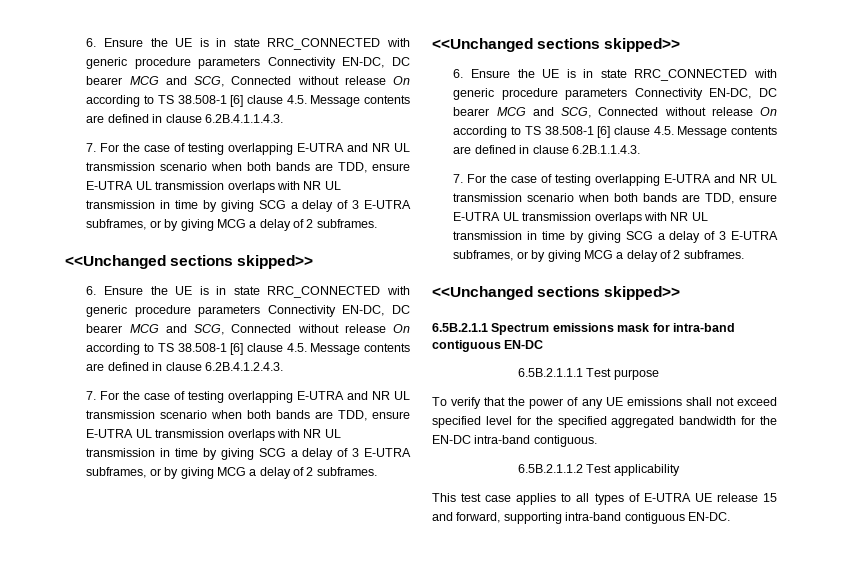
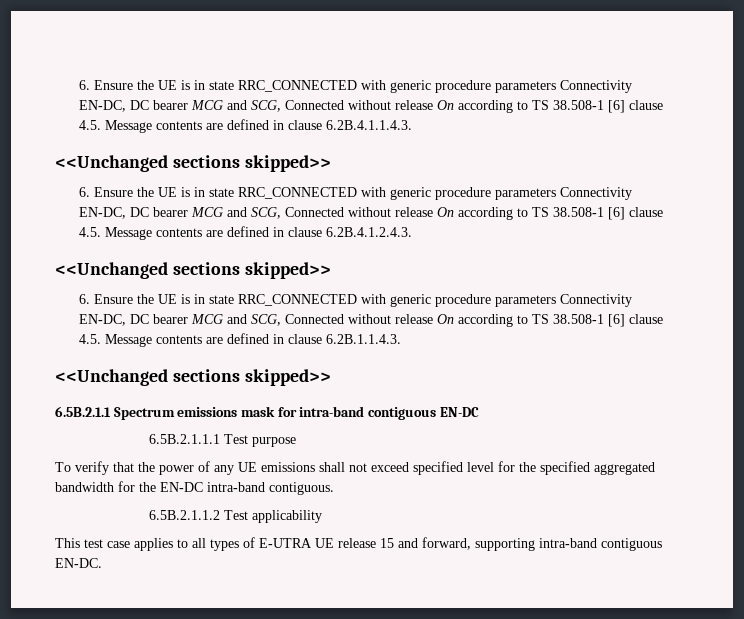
  6. Ensure the UE is in state RRC_CONNECTED with generic procedure parameters Connectivity EN-DC, DC bearer MCG and SCG, Connected without release On according to TS 38.508-1 [6] clause 4.5. Message contents are defined in clause 6.2B.4.1.1.4.3.
- 7. For the case of testing overlapping E-UTRA and NR UL transmission scenario when both bands are TDD, ensure E-UTRA UL transmission overlaps with NR UL transmission in time by giving SCG a delay of 3 E-UTRA subframes, or by giving MCG a delay of 2 subframes.
  6. Ensure the UE is in state RRC_CONNECTED with generic procedure parameters Connectivity EN-DC, DC bearer MCG and SCG, Connected without release On according to TS 38.508-1 [6] clause 4.5. Message contents are defined in clause 6.2B.4.1.2.4.3.
- 7. For the case of testing overlapping E-UTRA and NR UL transmission scenario when both bands are TDD, ensure E-UTRA UL transmission overlaps with NR UL transmission in time by giving SCG a delay of 3 E-UTRA subframes, or by giving MCG a delay of 2 subframes.
  6. Ensure the UE is in state RRC_CONNECTED with generic procedure parameters Connectivity EN-DC, DC bearer MCG and SCG, Connected without release On according to TS 38.508-1 [6] clause 4.5. Message contents are defined in clause 6.2B.1.1.4.3.
- 7. For the case of testing overlapping E-UTRA and NR UL transmission scenario when both bands are TDD, ensure E-UTRA UL transmission overlaps with NR UL transmission in time by giving SCG a delay of 3 E-UTRA subframes, or by giving MCG a delay of 2 subframes.

